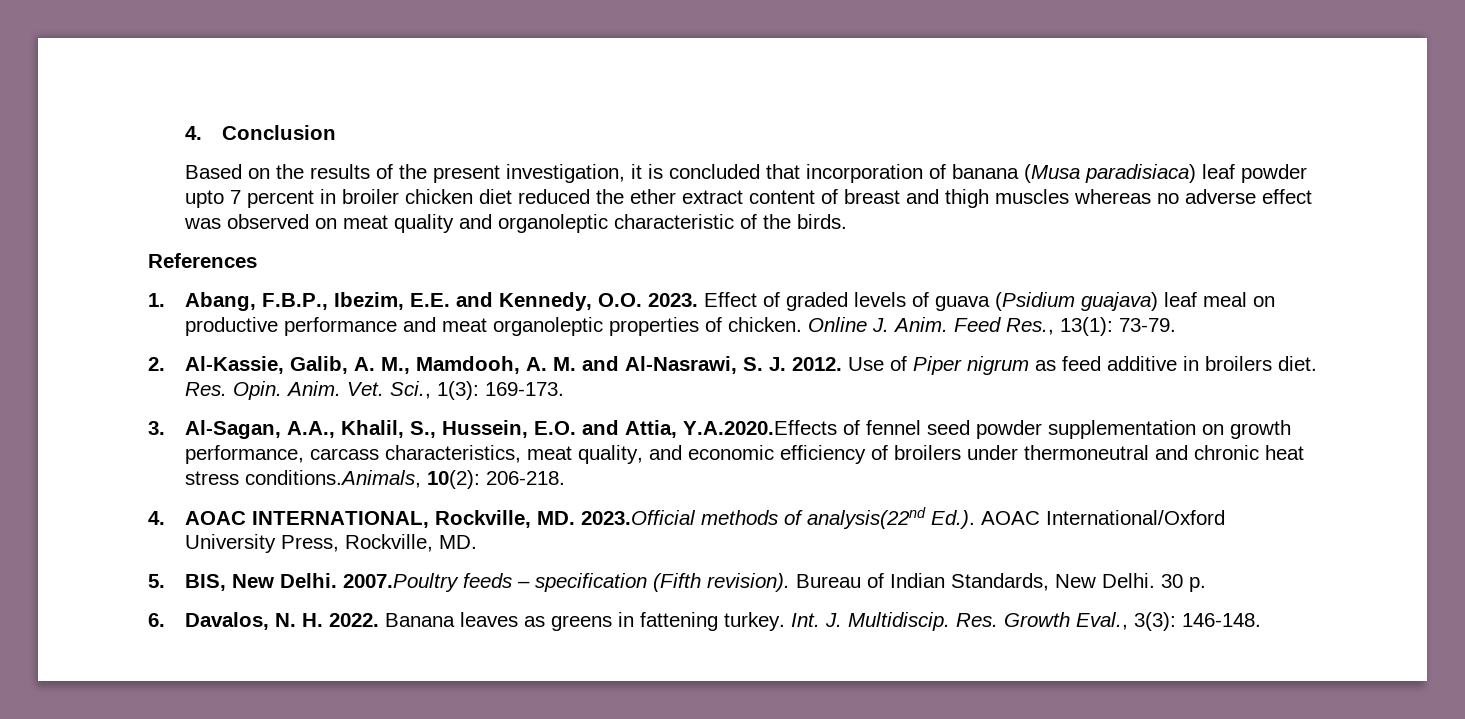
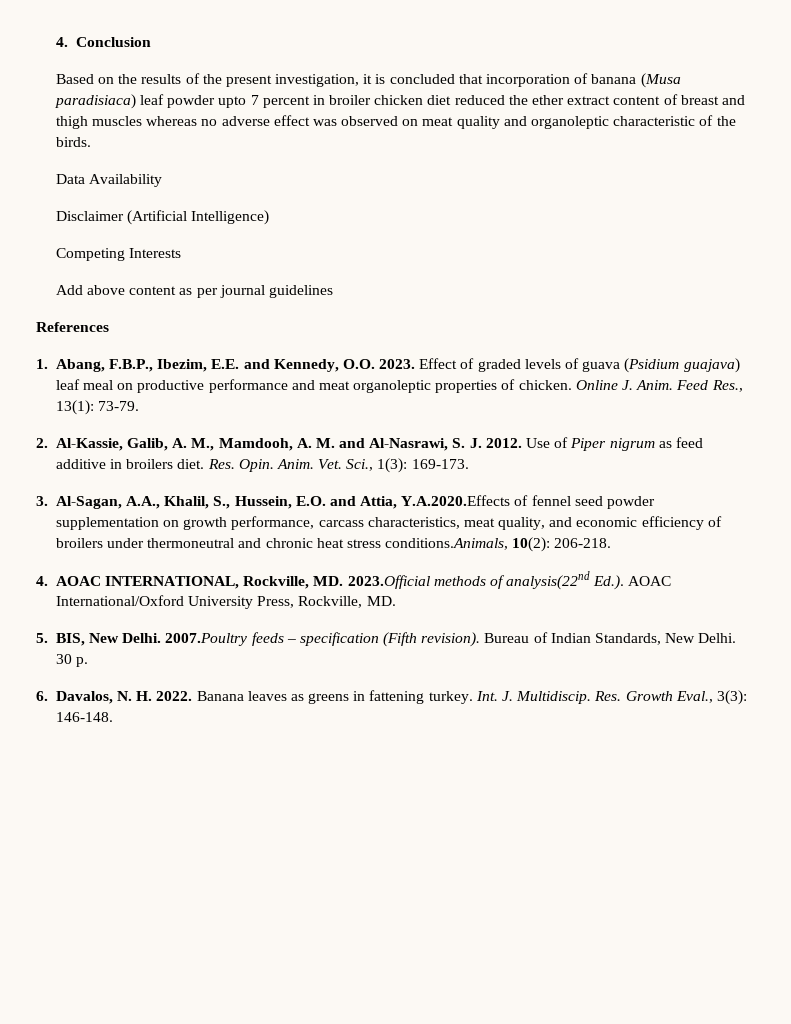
+ Data Availability
+ Disclaimer (Artificial Intelligence)
+ Competing Interests
+ Add above content as per journal guidelines

